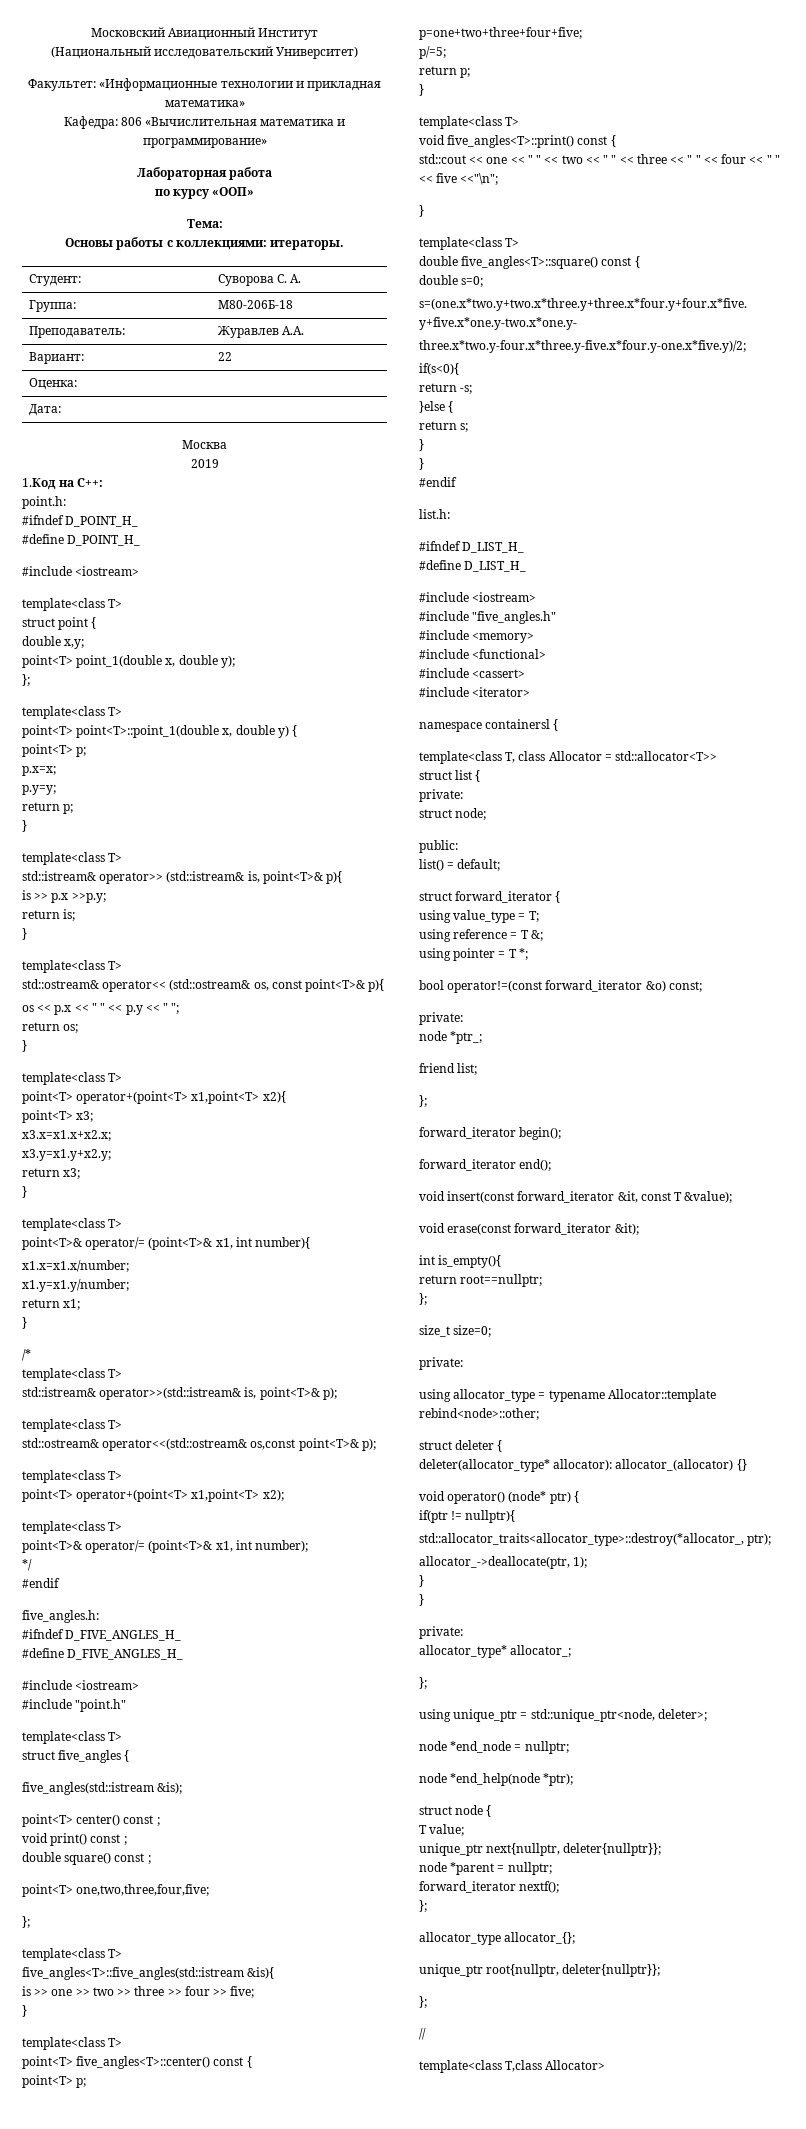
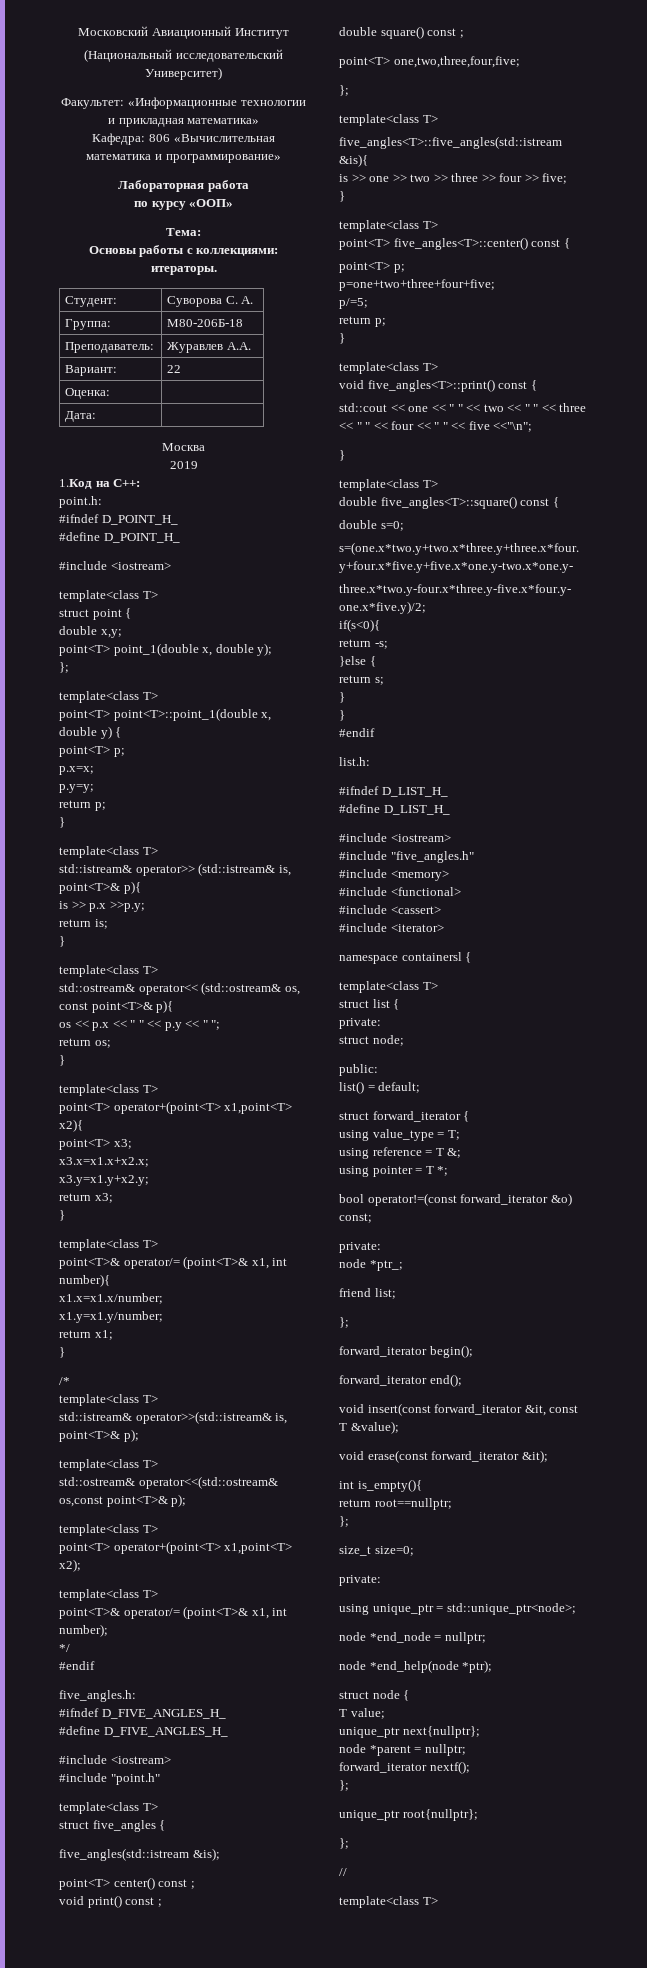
  namespace containersl {
- template<class T, class Allocator = std::allocator<T>>
+ template<class T>
- using allocator_type = typename Allocator::template rebind<node>::other;
- struct deleter {
- deleter(allocator_type* allocator): allocator_(allocator) {}
- void operator() (node* ptr) {
- if(ptr != nullptr){
- std::allocator_traits<allocator_type>::destroy(*allocator_, ptr);
- allocator_->deallocate(ptr, 1);
- }
- }
- private:
- allocator_type* allocator_;
- };
- using unique_ptr = std::unique_ptr<node, deleter>;
+ using unique_ptr = std::unique_ptr<node>;
- unique_ptr next{nullptr, deleter{nullptr}};
+ unique_ptr next{nullptr};
- allocator_type allocator_{};
- unique_ptr root{nullptr, deleter{nullptr}};
+ unique_ptr root{nullptr};
  };
  //
- template<class T,class Allocator>
+ template<class T>

